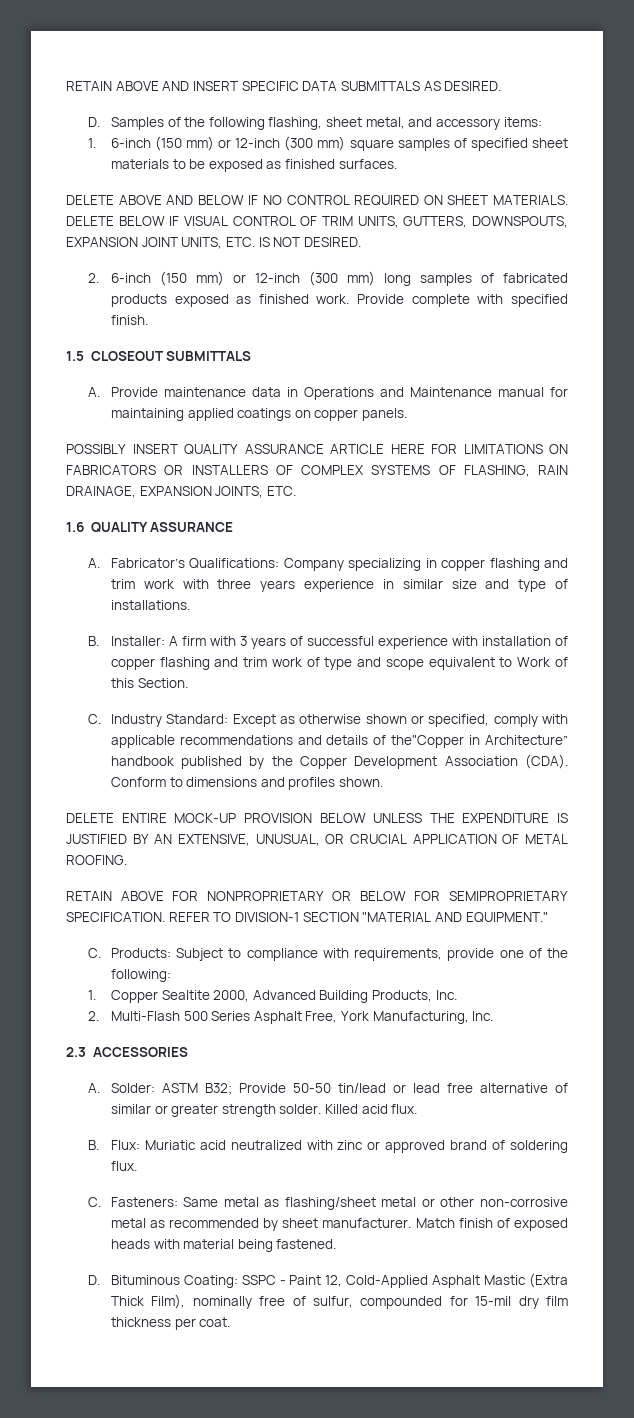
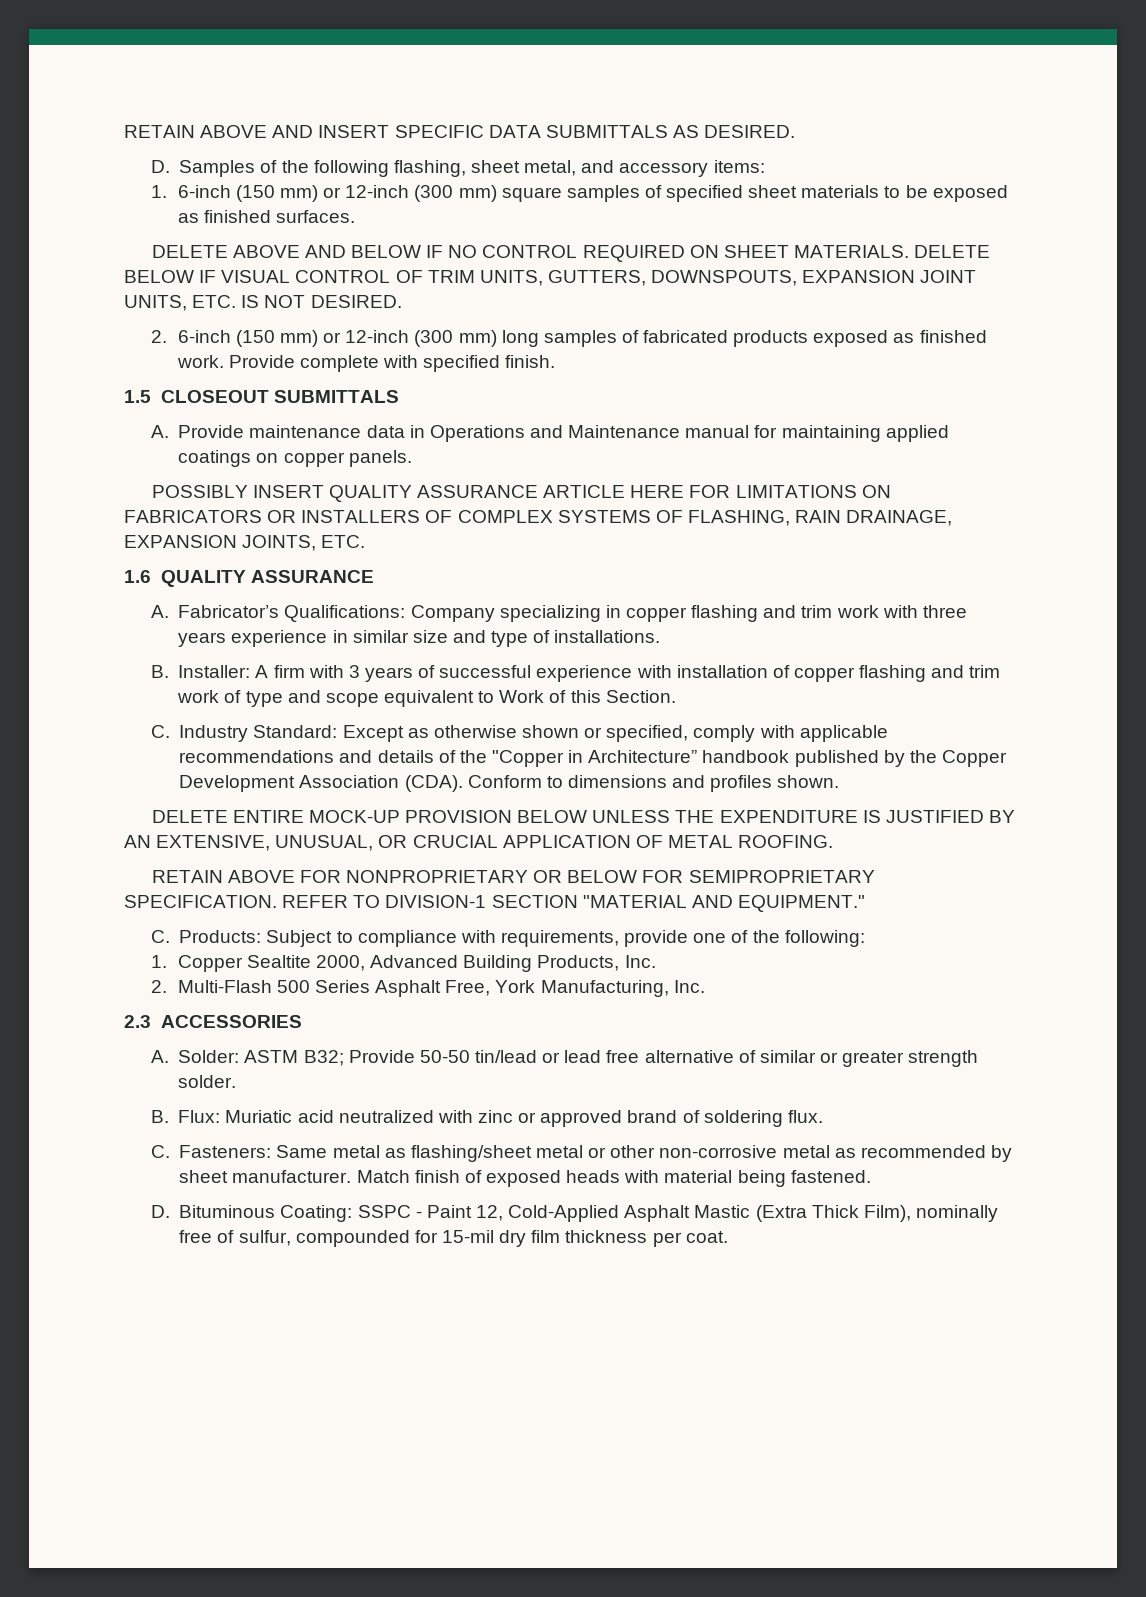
- C. Industry Standard: Except as otherwise shown or specified, comply with applicable recommendations and details of the"Copper in Architecture” handbook published by the Copper Development Association (CDA).
+ C. Industry Standard: Except as otherwise shown or specified, comply with applicable recommendations and details of the "Copper in Architecture” handbook published by the Copper Development Association (CDA).
- Killed acid flux.

